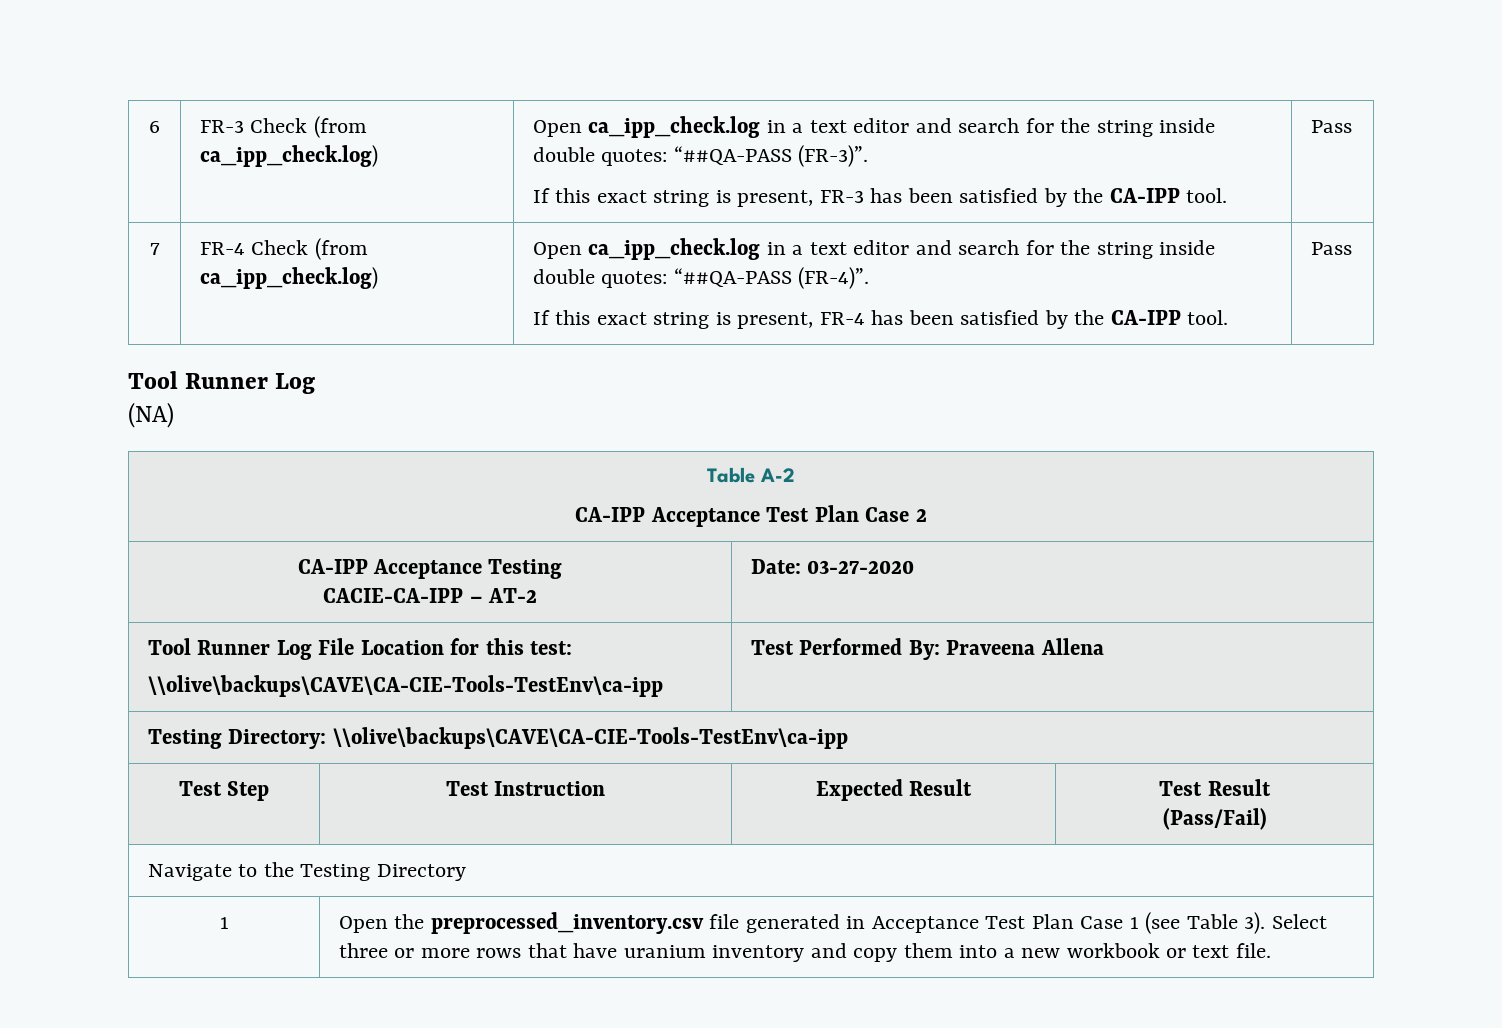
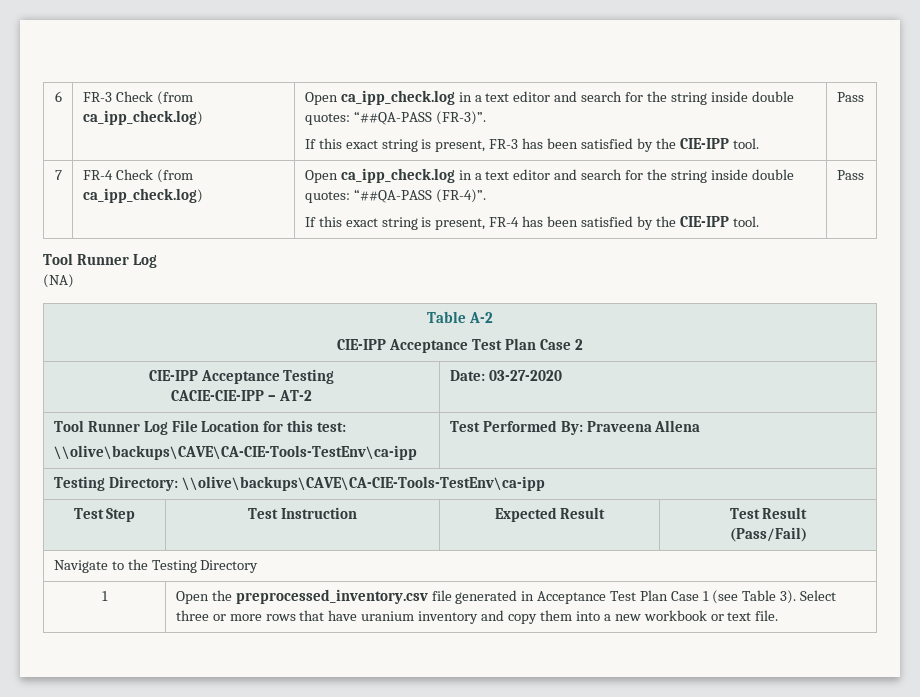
  6 | FR-3 Check (from ca_ipp_check.log) | Open ca_ipp_check.log in a text editor and search for the string inside double quotes: “##QA-PASS (FR-3)”.
- If this exact string is present, FR-3 has been satisfied by the CA-IPP tool. | Pass
+ If this exact string is present, FR-3 has been satisfied by the CIE-IPP tool. | Pass
  7 | FR-4 Check (from ca_ipp_check.log) | Open ca_ipp_check.log in a text editor and search for the string inside double quotes: “##QA-PASS (FR-4)”.
- If this exact string is present, FR-4 has been satisfied by the CA-IPP tool. | Pass
+ If this exact string is present, FR-4 has been satisfied by the CIE-IPP tool. | Pass
  Table A-2
- CA-IPP Acceptance Test Plan Case 2
+ CIE-IPP Acceptance Test Plan Case 2
- CA-IPP Acceptance Testing
- CACIE-CA-IPP – AT-2 | Date: 03-27-2020
+ CIE-IPP Acceptance Testing
+ CACIE-CIE-IPP – AT-2 | Date: 03-27-2020

